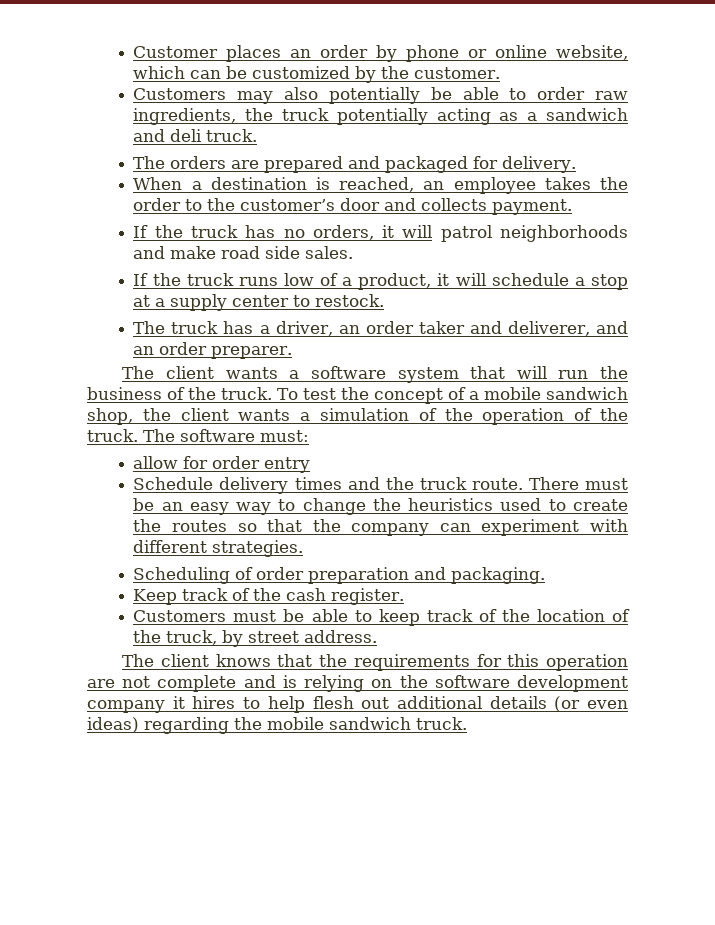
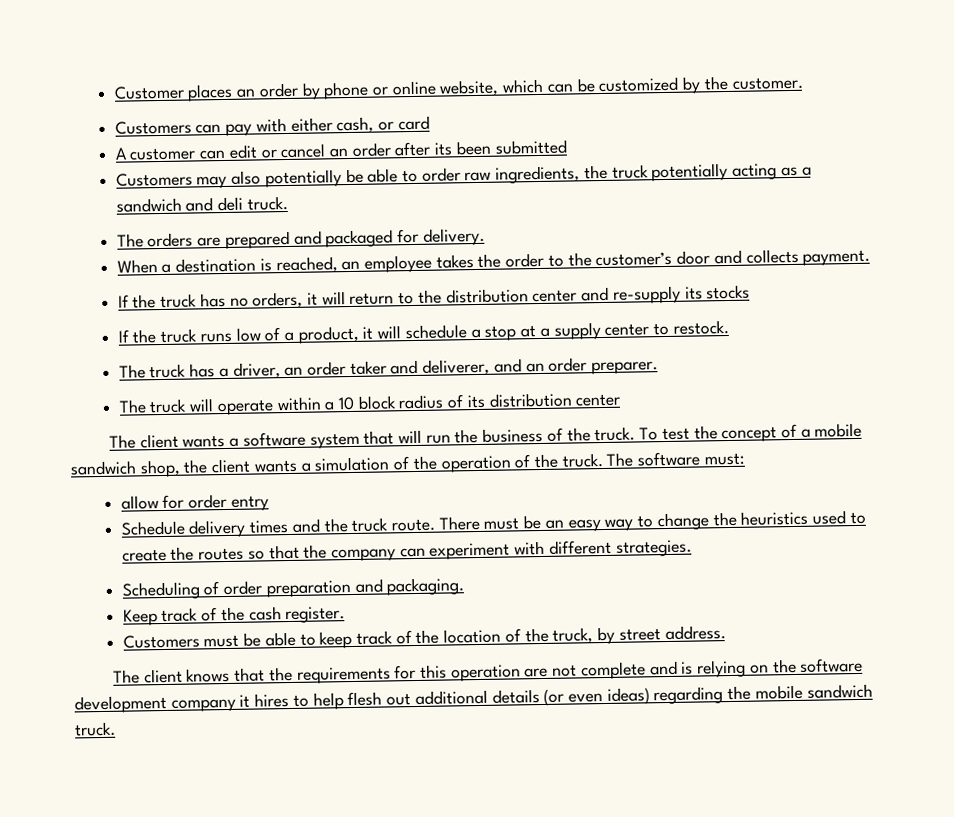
+ Customers can pay with either cash, or card
+ A customer can edit or cancel an order after its been submitted
- If the truck has no orders, it will patrol neighborhoods and make road side sales.
+ If the truck has no orders, it will return to the distribution center and re-supply its stocks
+ The truck will operate within a 10 block radius of its distribution center

